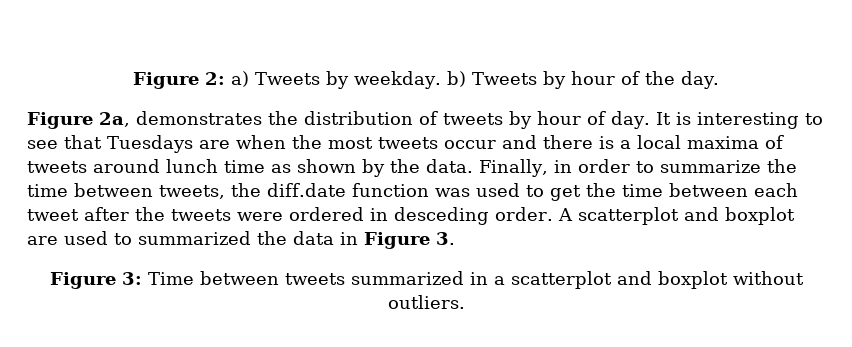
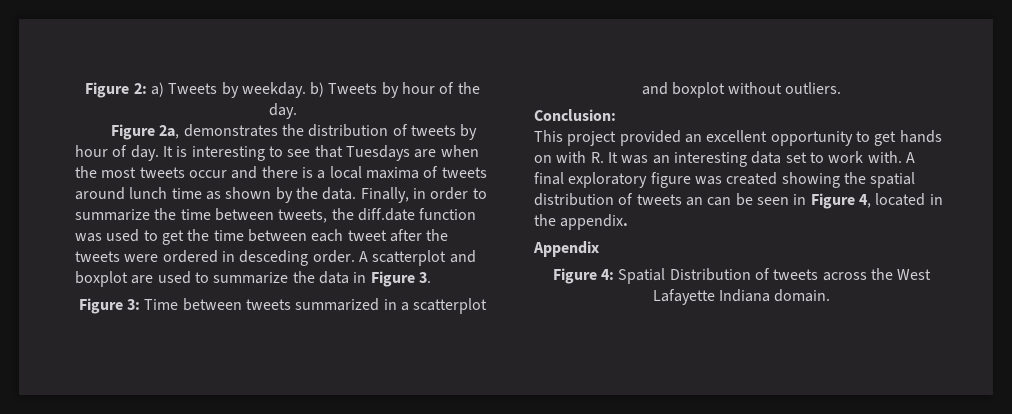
- A scatterplot and boxplot are used to summarized the data in Figure 3.
+ A scatterplot and boxplot are used to summarize the data in Figure 3.
+ Conclusion:
+ This project provided an excellent opportunity to get hands on with R. It was an interesting data set to work with. A final exploratory figure was created showing the spatial distribution of tweets an can be seen in Figure 4, located in the appendix.
+ Appendix
+ Figure 4: Spatial Distribution of tweets across the West Lafayette Indiana domain.

